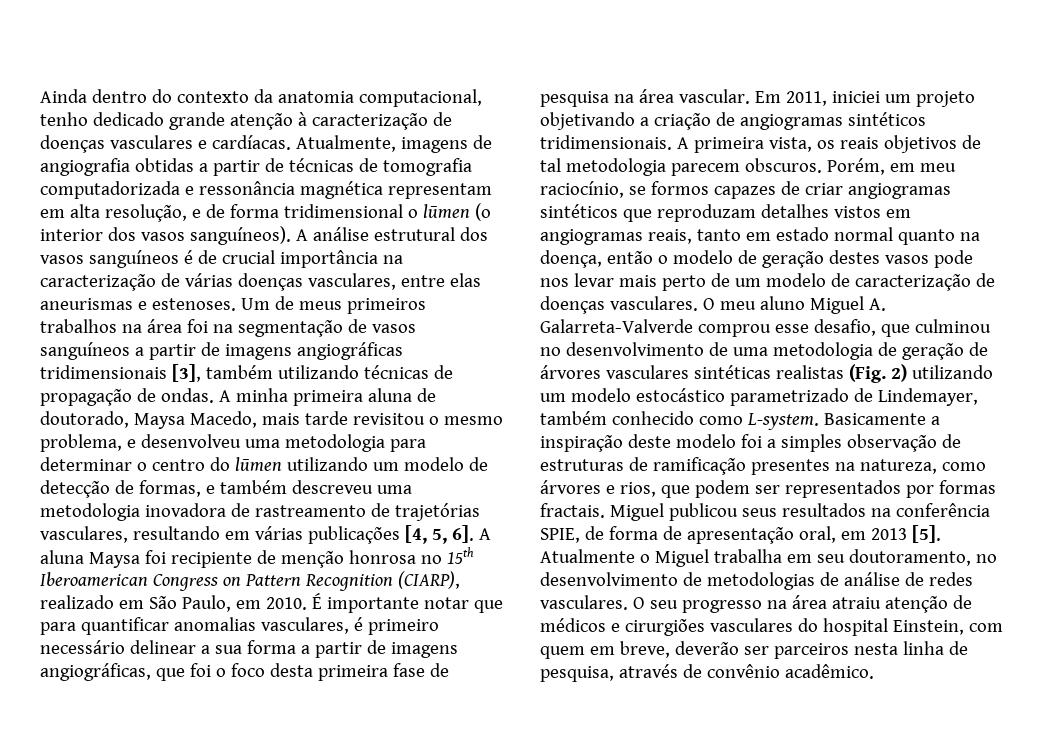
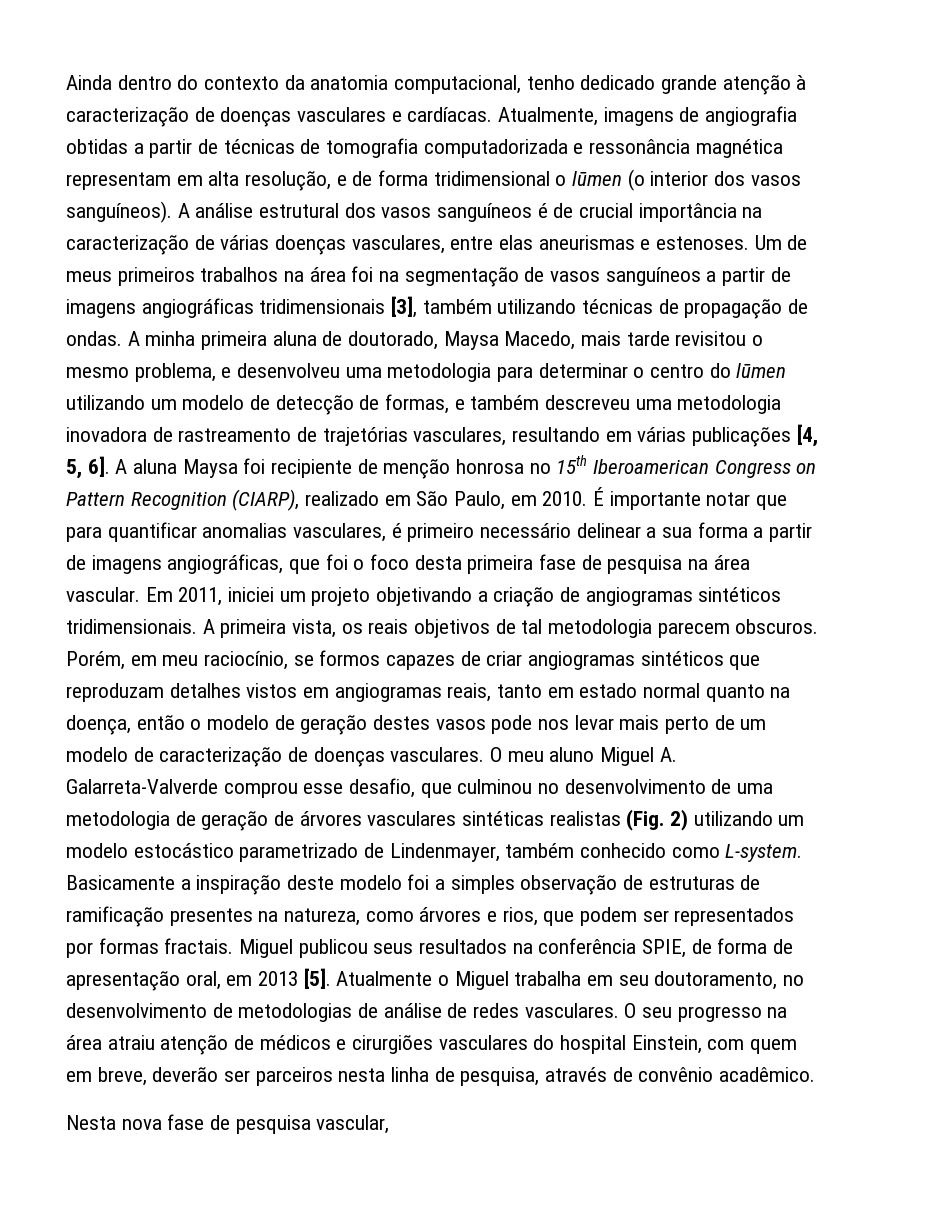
- O meu aluno Miguel A. Galarreta-Valverde comprou esse desafio, que culminou no desenvolvimento de uma metodologia de geração de árvores vasculares sintéticas realistas (Fig. 2) utilizando um modelo estocástico parametrizado de Lindemayer, também conhecido como L-system.
+ O meu aluno Miguel A. Galarreta-Valverde comprou esse desafio, que culminou no desenvolvimento de uma metodologia de geração de árvores vasculares sintéticas realistas (Fig. 2) utilizando um modelo estocástico parametrizado de Lindenmayer, também conhecido como L-system.
+ Nesta nova fase de pesquisa vascular,

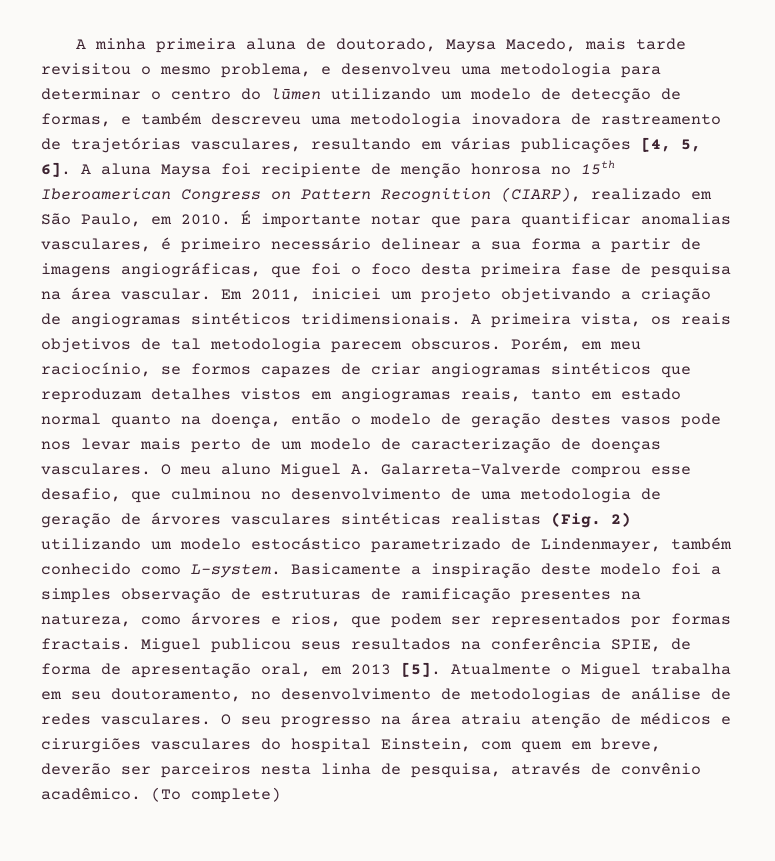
- Ainda dentro do contexto da anatomia computacional, tenho dedicado grande atenção à caracterização de doenças vasculares e cardíacas. Atualmente, imagens de angiografia obtidas a partir de técnicas de tomografia computadorizada e ressonância magnética representam em alta resolução, e de forma tridimensional o lūmen (o interior dos vasos sanguíneos). A análise estrutural dos vasos sanguíneos é de crucial importância na caracterização de várias doenças vasculares, entre elas aneurismas e estenoses. Um de meus primeiros trabalhos na área foi na segmentação de vasos sanguíneos a partir de imagens angiográficas tridimensionais [3], também utilizando técnicas de propagação de ondas.
- O seu progresso na área atraiu atenção de médicos e cirurgiões vasculares do hospital Einstein, com quem em breve, deverão ser parceiros nesta linha de pesquisa, através de convênio acadêmico.
- Nesta nova fase de pesquisa vascular,
+ O seu progresso na área atraiu atenção de médicos e cirurgiões vasculares do hospital Einstein, com quem em breve, deverão ser parceiros nesta linha de pesquisa, através de convênio acadêmico. (To complete)

